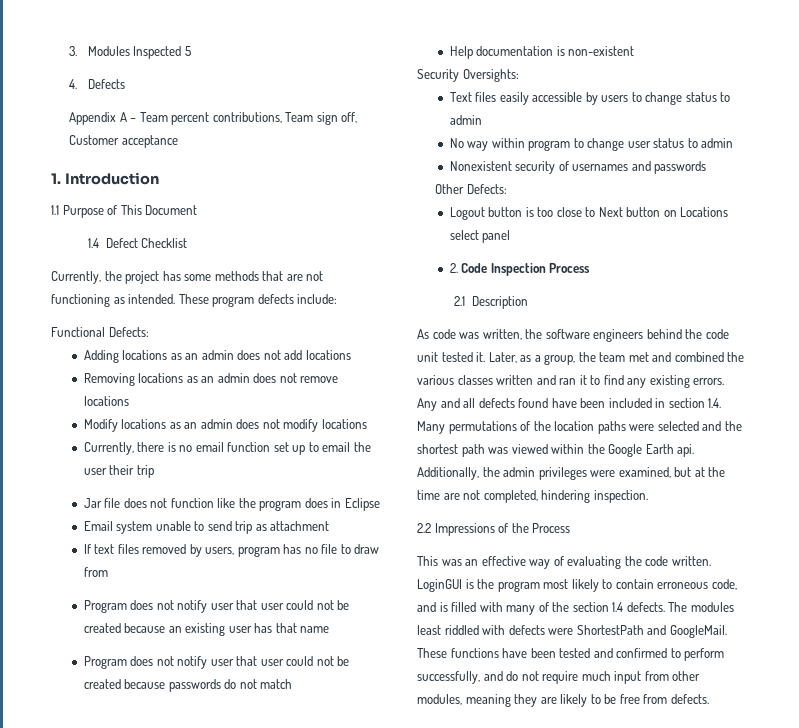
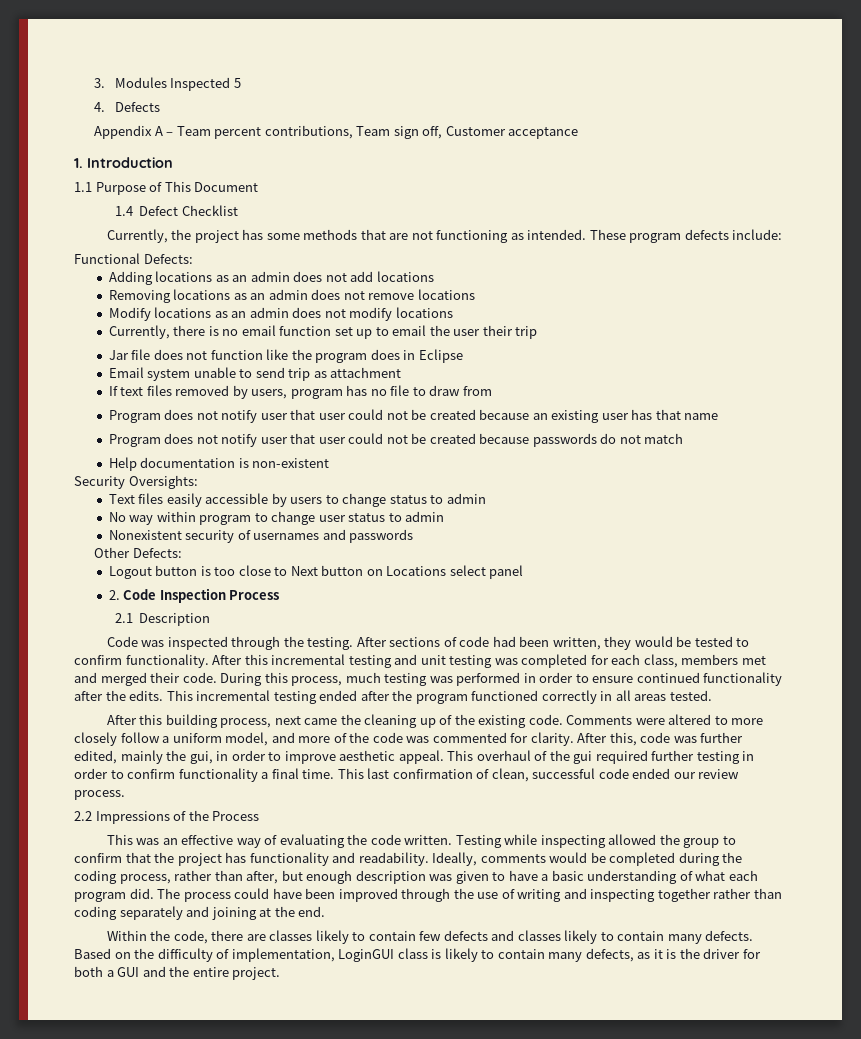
- As code was written, the software engineers behind the code unit tested it. Later, as a group, the team met and combined the various classes written and ran it to find any existing errors. Any and all defects found have been included in section 1.4. Many permutations of the location paths were selected and the shortest path was viewed within the Google Earth api. Additionally, the admin privileges were examined, but at the time are not completed, hindering inspection.
+ Code was inspected through the testing. After sections of code had been written, they would be tested to confirm functionality. After this incremental testing and unit testing was completed for each class, members met and merged their code. During this process, much testing was performed in order to ensure continued functionality after the edits. This incremental testing ended after the program functioned correctly in all areas tested.
+ After this building process, next came the cleaning up of the existing code. Comments were altered to more closely follow a uniform model, and more of the code was commented for clarity. After this, code was further edited, mainly the gui, in order to improve aesthetic appeal. This overhaul of the gui required further testing in order to confirm functionality a final time. This last confirmation of clean, successful code ended our review process.
- LoginGUI is the program most likely to contain erroneous code, and is filled with many of the section 1.4 defects. The modules least riddled with defects were ShortestPath and GoogleMail. These functions have been tested and confirmed to perform successfully, and do not require much input from other modules, meaning they are likely to be free from defects.
+ Testing while inspecting allowed the group to confirm that the project has functionality and readability. Ideally, comments would be completed during the coding process, rather than after, but enough description was given to have a basic understanding of what each program did. The process could have been improved through the use of writing and inspecting together rather than coding separately and joining at the end.
+ Within the code, there are classes likely to contain few defects and classes likely to contain many defects. Based on the difficulty of implementation, LoginGUI class is likely to contain many defects, as it is the driver for both a GUI and the entire project.

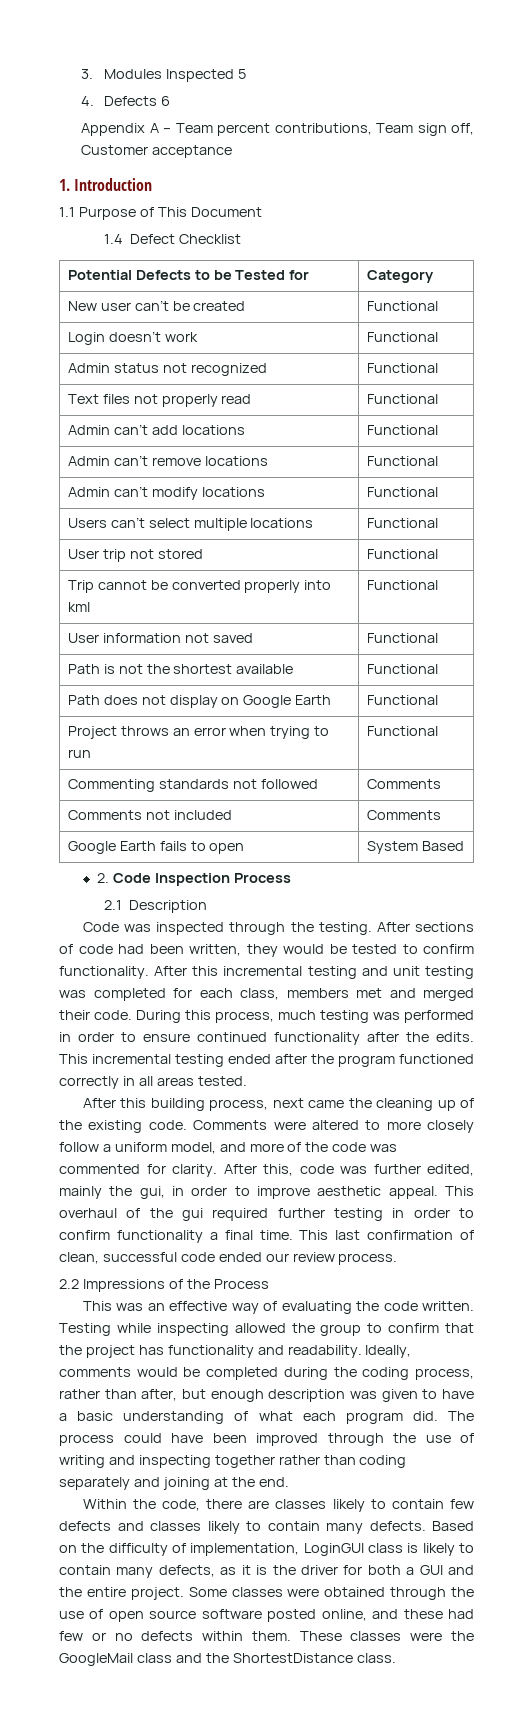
- 4. Defects
+ 4. Defects 6
- Currently, the project has some methods that are not functioning as intended. These program defects include:
- Functional Defects:
- Adding locations as an admin does not add locations
- Removing locations as an admin does not remove locations
- Modify locations as an admin does not modify locations
- Currently, there is no email function set up to email the user their trip
- Jar file does not function like the program does in Eclipse
- Email system unable to send trip as attachment
- If text files removed by users, program has no file to draw from
- Program does not notify user that user could not be created because an existing user has that name
- Program does not notify user that user could not be created because passwords do not match
- Help documentation is non-existent
- Security Oversights:
- Text files easily accessible by users to change status to admin
- No way within program to change user status to admin
- Nonexistent security of usernames and passwords
- Other Defects:
- Logout button is too close to Next button on Locations select panel
+ Potential Defects to be Tested for | Category
+ New user can’t be created | Functional
+ Login doesn’t work | Functional
+ Admin status not recognized | Functional
+ Text files not properly read | Functional
+ Admin can’t add locations | Functional
+ Admin can’t remove locations | Functional
+ Admin can’t modify locations | Functional
+ Users can’t select multiple locations | Functional
+ User trip not stored | Functional
+ Trip cannot be converted properly into kml | Functional
+ User information not saved | Functional
+ Path is not the shortest available | Functional
+ Path does not display on Google Earth | Functional
+ Project throws an error when trying to run | Functional
+ Commenting standards not followed | Comments
+ Comments not included | Comments
+ Google Earth fails to open | System Based
+ Some classes were obtained through the use of open source software posted online, and these had few or no defects within them. These classes were the GoogleMail class and the ShortestDistance class.

